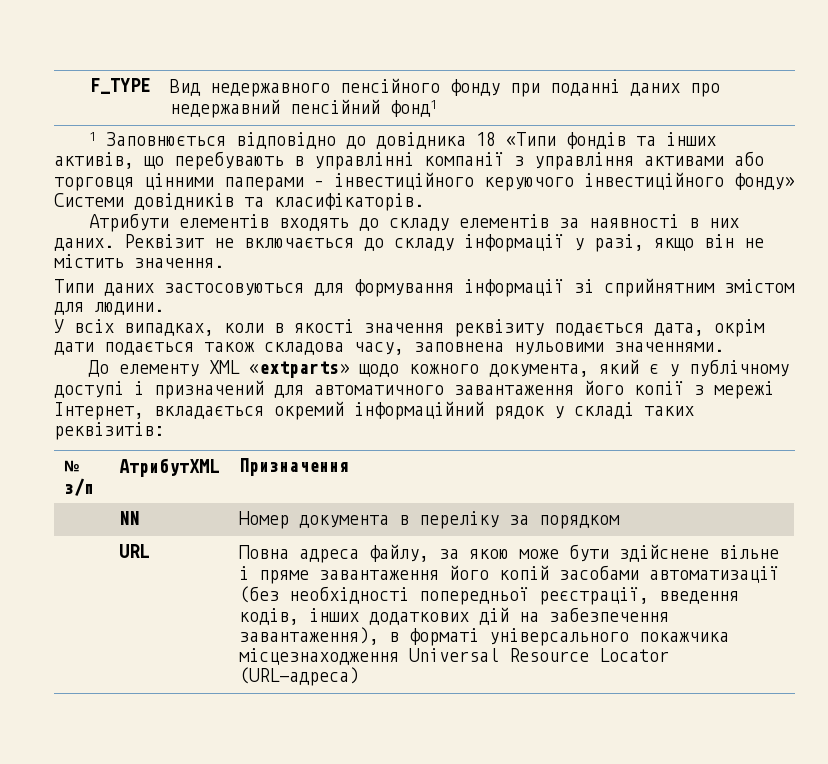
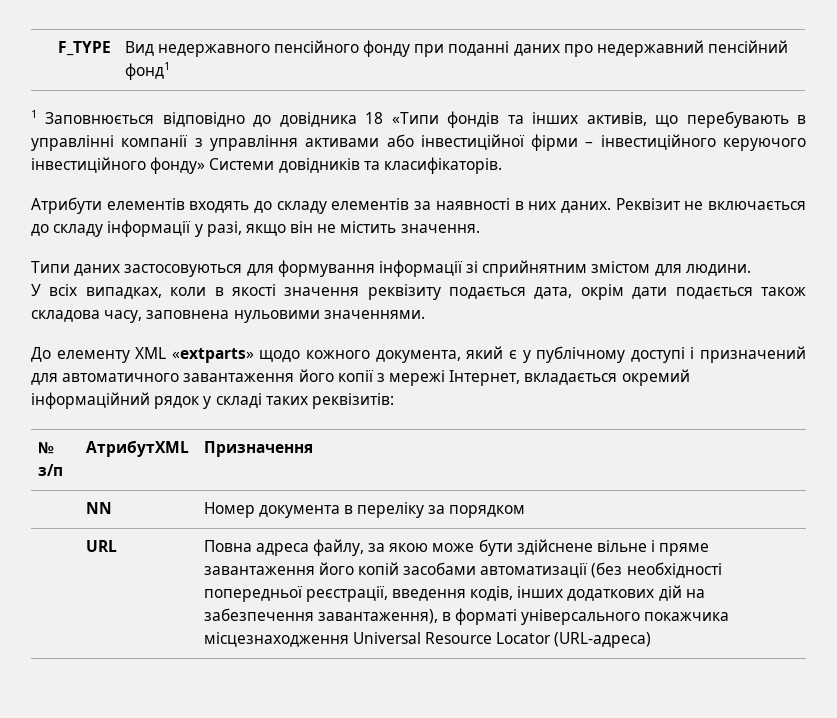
- 1 Заповнюється відповідно до довідника 18 «Типи фондів та інших активів, що перебувають в управлінні компанії з управління активами або торговця цінними паперами – інвестиційного керуючого інвестиційного фонду» Системи довідників та класифікаторів.
+ 1 Заповнюється відповідно до довідника 18 «Типи фондів та інших активів, що перебувають в управлінні компанії з управління активами або інвестиційної фірми – інвестиційного керуючого інвестиційного фонду» Системи довідників та класифікаторів.

